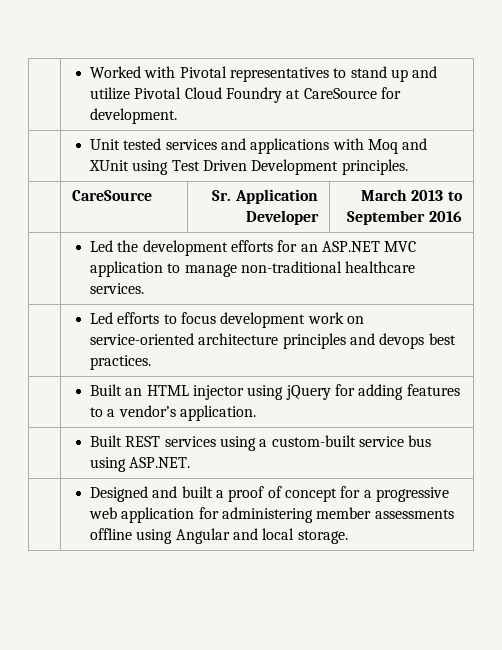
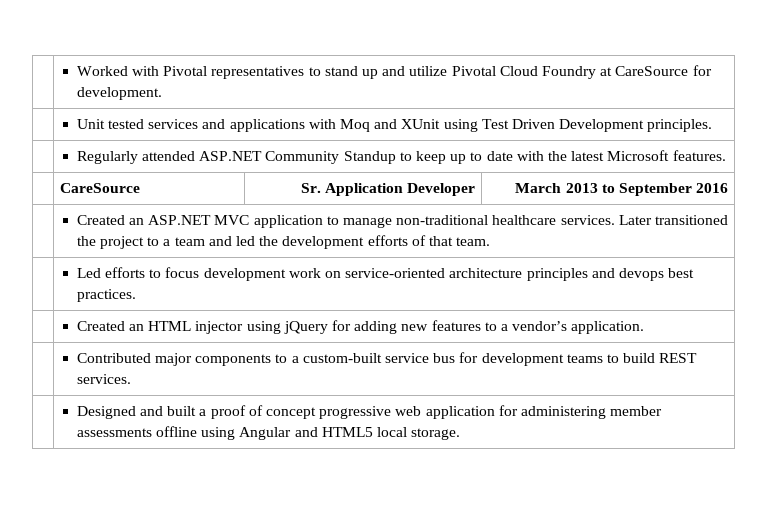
+ | Regularly attended ASP.NET Community Standup to keep up to date with the latest Microsoft features.
- | Led the development efforts for an ASP.NET MVC application to manage non-traditional healthcare services.
+ | Created an ASP.NET MVC application to manage non-traditional healthcare services. Later transitioned the project to a team and led the development efforts of that team.
- | Built an HTML injector using jQuery for adding features to a vendor’s application.
+ | Created an HTML injector using jQuery for adding new features to a vendor’s application.
- | Built REST services using a custom-built service bus using ASP.NET.
+ | Contributed major components to a custom-built service bus for development teams to build REST services.
- | Designed and built a proof of concept for a progressive web application for administering member assessments offline using Angular and local storage.
+ | Designed and built a proof of concept progressive web application for administering member assessments offline using Angular and HTML5 local storage.

